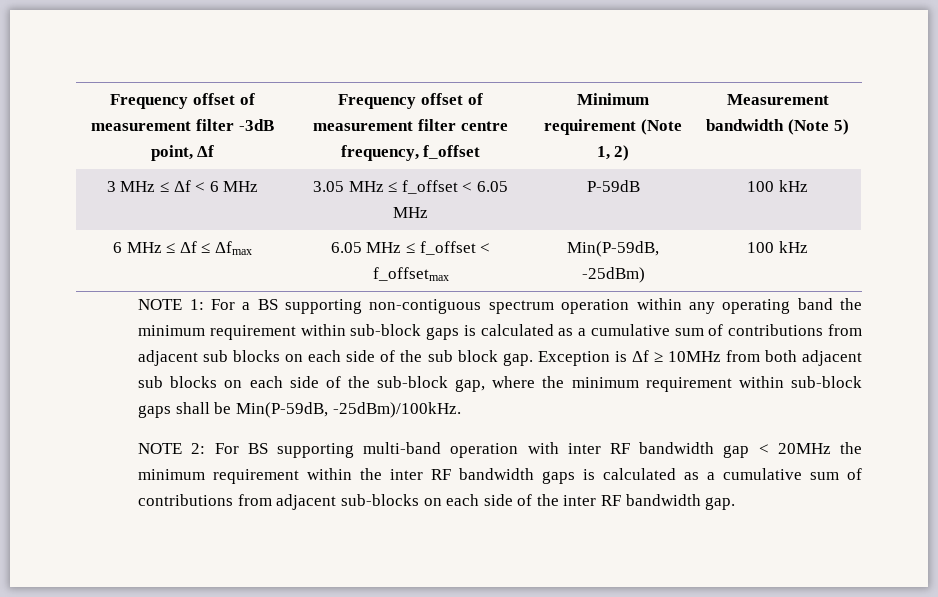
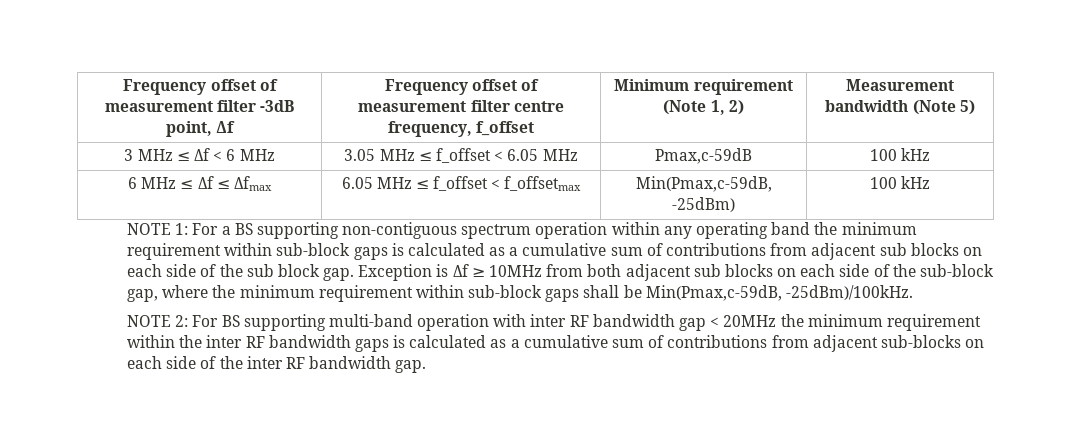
- 3 MHz ≤ Δf < 6 MHz | 3.05 MHz ≤ f_offset < 6.05 MHz | P-59dB | 100 kHz
+ 3 MHz ≤ Δf < 6 MHz | 3.05 MHz ≤ f_offset < 6.05 MHz | Pmax,c-59dB | 100 kHz
- 6 MHz ≤ Δf ≤ Δfmax | 6.05 MHz ≤ f_offset < f_offsetmax | Min(P-59dB, -25dBm) | 100 kHz
+ 6 MHz ≤ Δf ≤ Δfmax | 6.05 MHz ≤ f_offset < f_offsetmax | Min(Pmax,c-59dB, -25dBm) | 100 kHz
- Exception is Δf ≥ 10MHz from both adjacent sub blocks on each side of the sub-block gap, where the minimum requirement within sub-block gaps shall be Min(P-59dB, -25dBm)/100kHz.
+ Exception is Δf ≥ 10MHz from both adjacent sub blocks on each side of the sub-block gap, where the minimum requirement within sub-block gaps shall be Min(Pmax,c-59dB, -25dBm)/100kHz.

